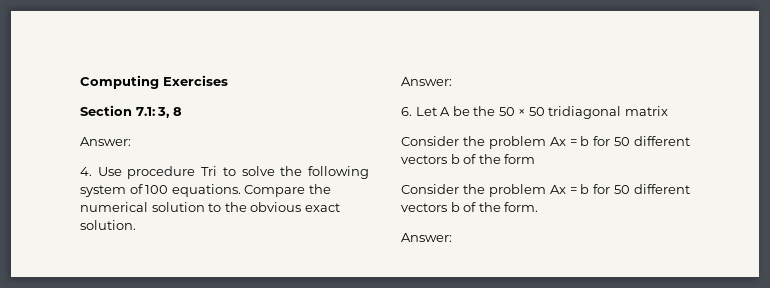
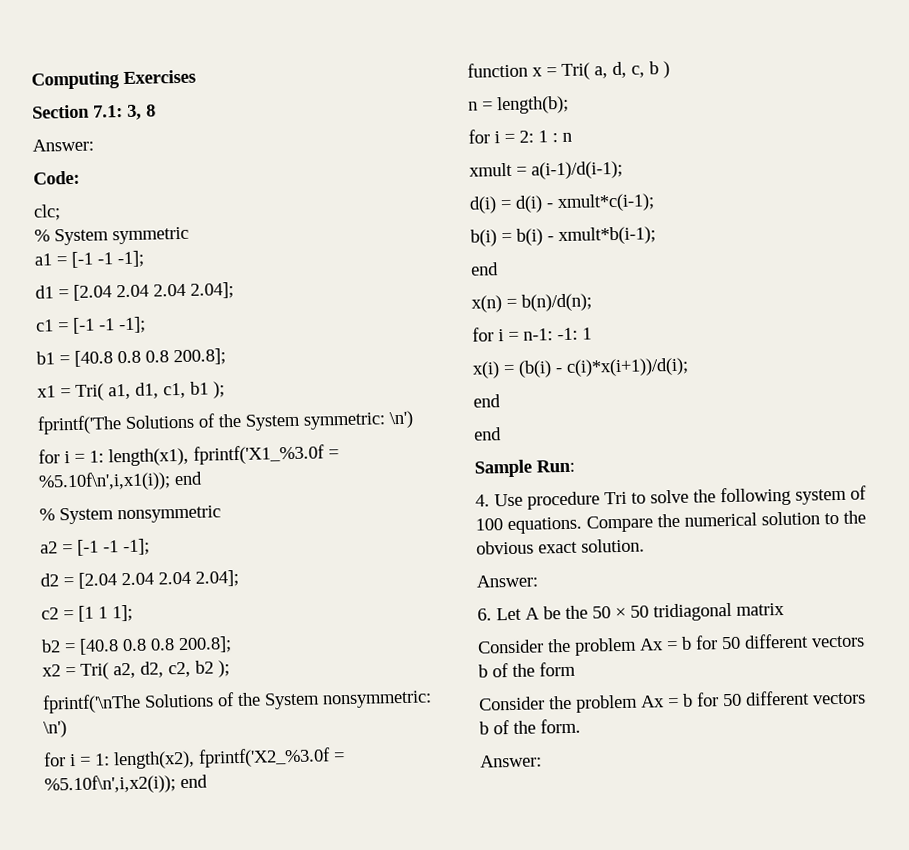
+ Code:
+ clc;
+ % System symmetric
+ a1 = [-1 -1 -1];
+ d1 = [2.04 2.04 2.04 2.04];
+ c1 = [-1 -1 -1];
+ b1 = [40.8 0.8 0.8 200.8];
+ x1 = Tri( a1, d1, c1, b1 );
+ fprintf('The Solutions of the System symmetric: \n')
+ for i = 1: length(x1), fprintf('X1_%3.0f = %5.10f\n',i,x1(i)); end
+ % System nonsymmetric
+ a2 = [-1 -1 -1];
+ d2 = [2.04 2.04 2.04 2.04];
+ c2 = [1 1 1];
+ b2 = [40.8 0.8 0.8 200.8];
+ x2 = Tri( a2, d2, c2, b2 );
+ fprintf('\nThe Solutions of the System nonsymmetric: \n')
+ for i = 1: length(x2), fprintf('X2_%3.0f = %5.10f\n',i,x2(i)); end
+ function x = Tri( a, d, c, b )
+ n = length(b);
+ for i = 2: 1 : n
+ xmult = a(i-1)/d(i-1);
+ d(i) = d(i) - xmult*c(i-1);
+ b(i) = b(i) - xmult*b(i-1);
+ end
+ x(n) = b(n)/d(n);
+ for i = n-1: -1: 1
+ x(i) = (b(i) - c(i)*x(i+1))/d(i);
+ end
+ end
+ Sample Run:

